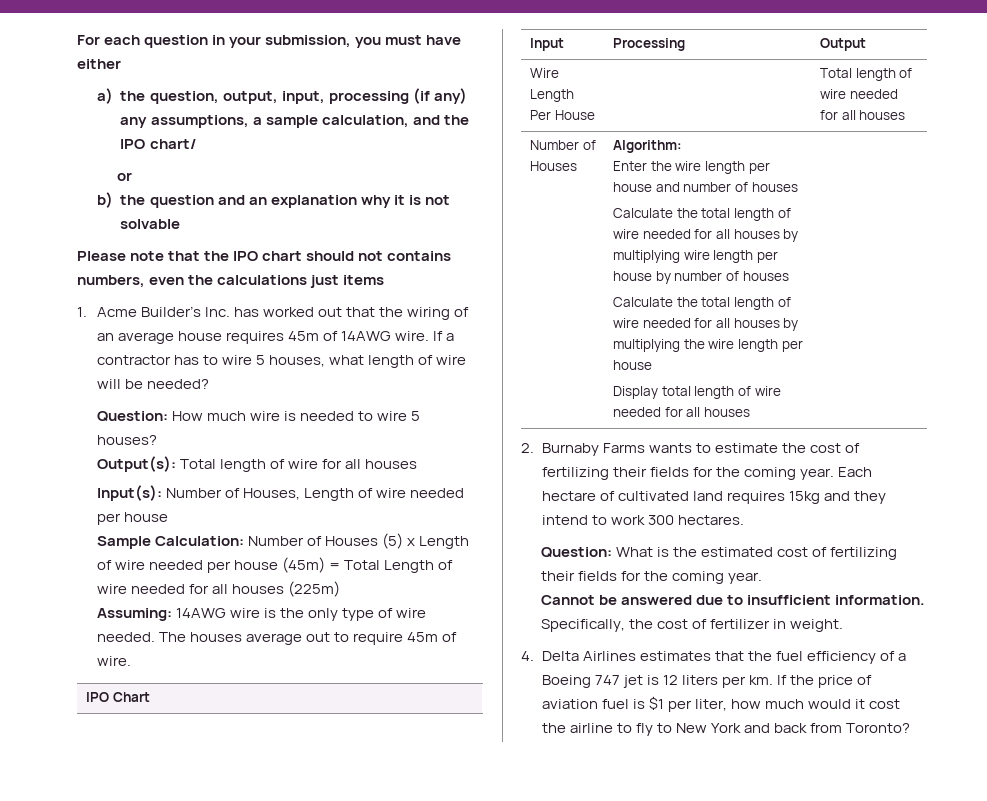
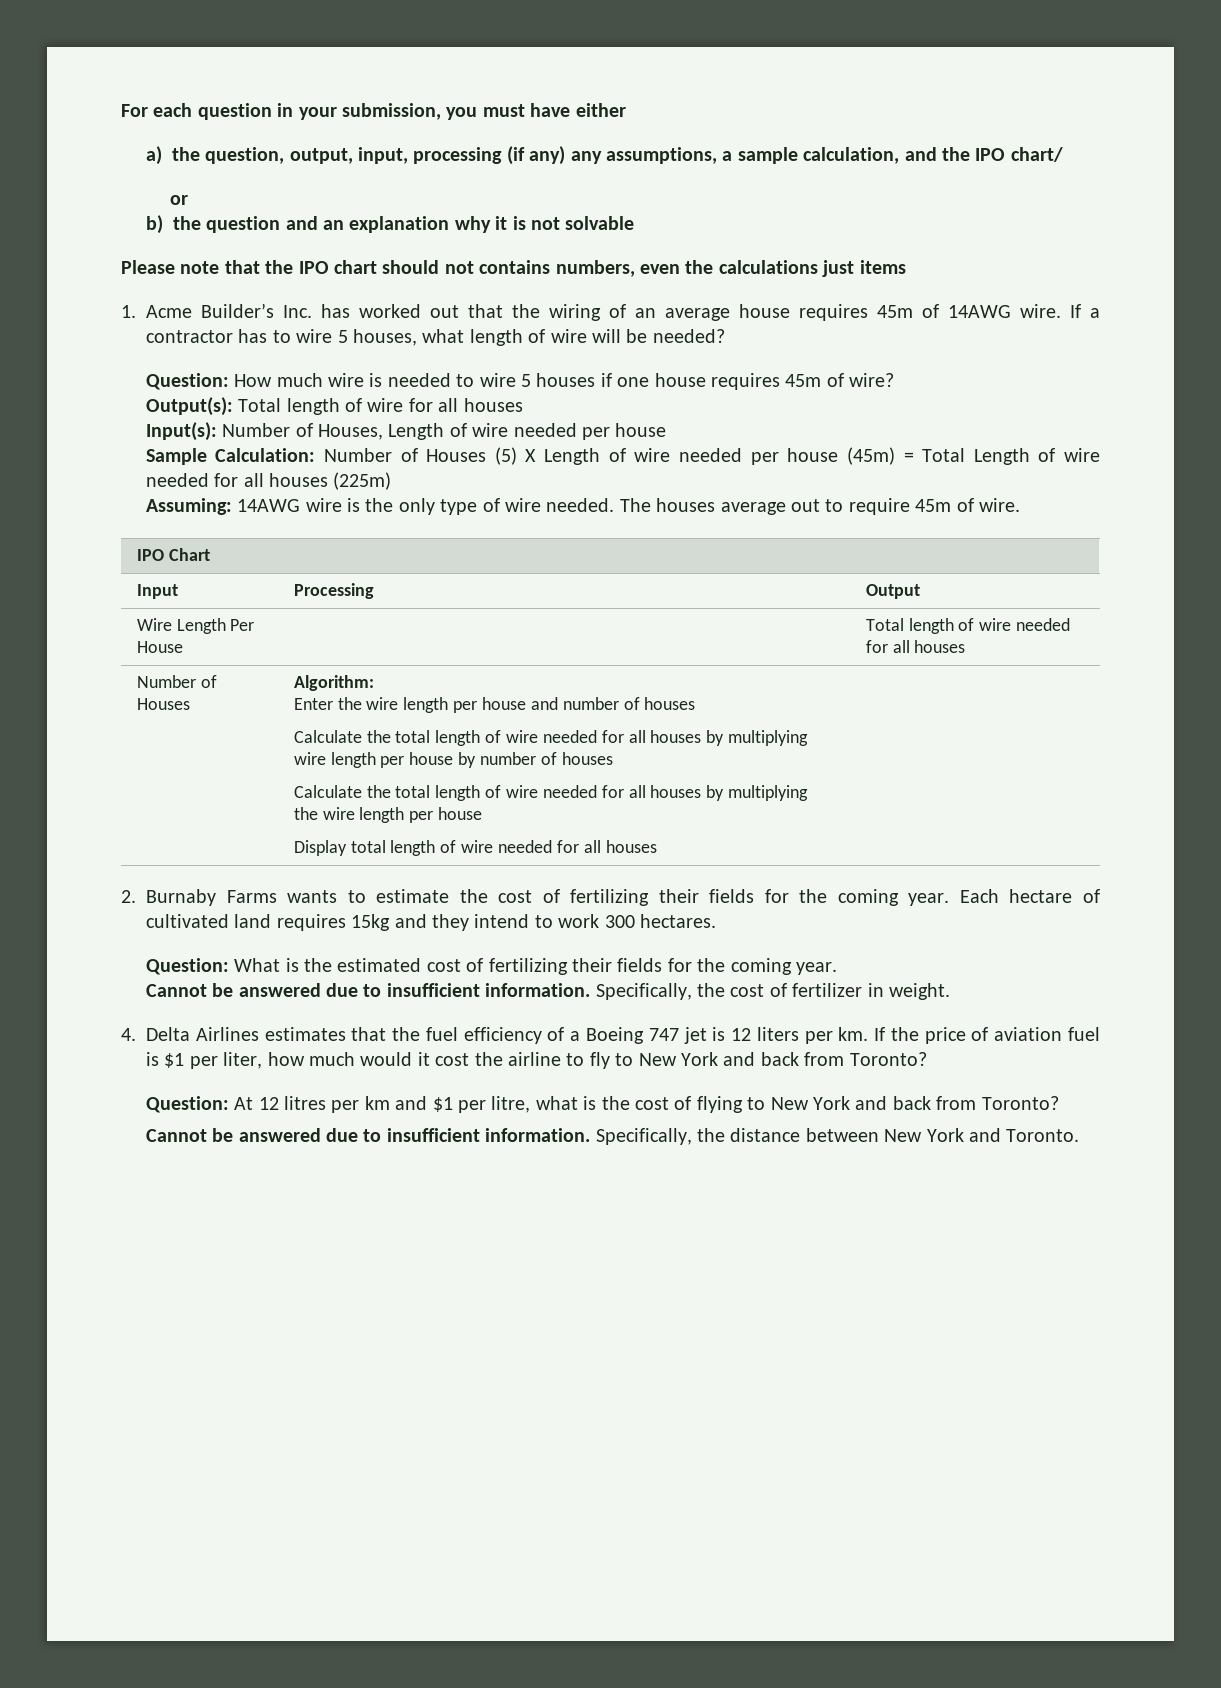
- Question: How much wire is needed to wire 5 houses?
+ Question: How much wire is needed to wire 5 houses if one house requires 45m of wire?
- Sample Calculation: Number of Houses (5) x Length of wire needed per house (45m) = Total Length of wire needed for all houses (225m)
+ Sample Calculation: Number of Houses (5) X Length of wire needed per house (45m) = Total Length of wire needed for all houses (225m)
+ Question: At 12 litres per km and $1 per litre, what is the cost of flying to New York and back from Toronto?
+ Cannot be answered due to insufficient information. Specifically, the distance between New York and Toronto.

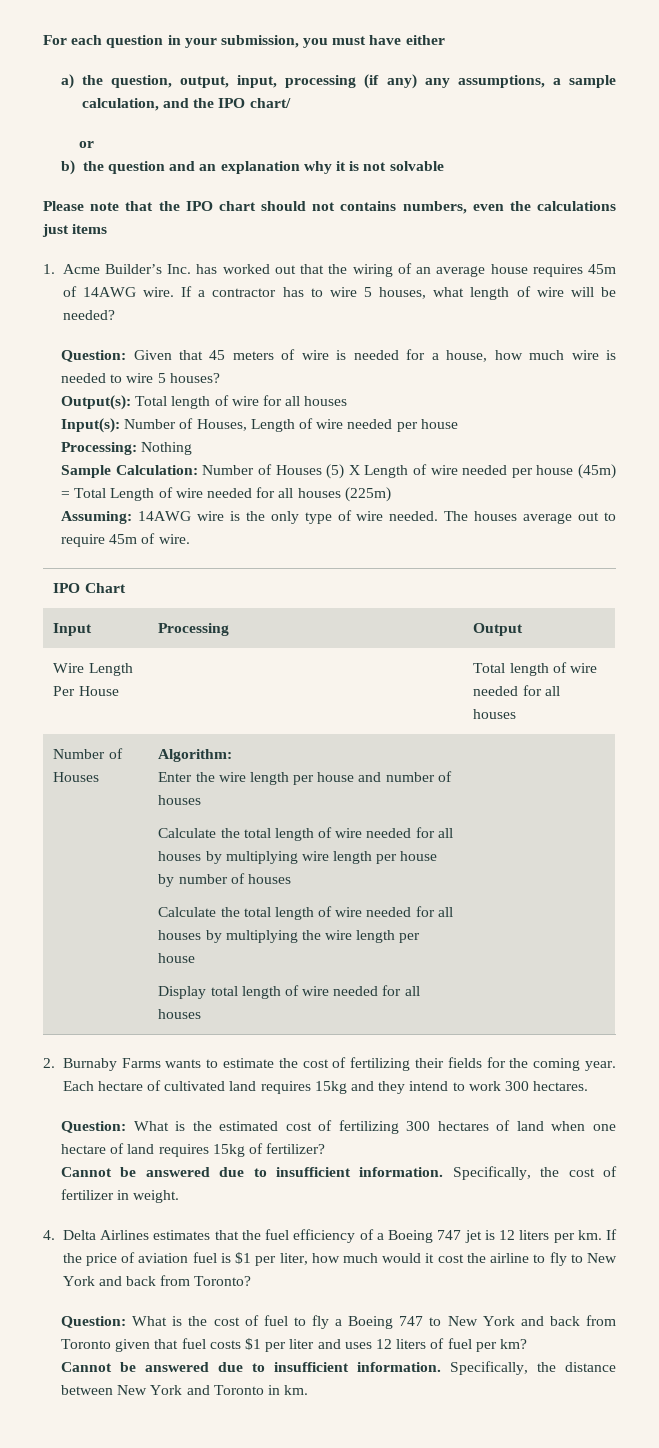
- Question: How much wire is needed to wire 5 houses if one house requires 45m of wire?
+ Question: Given that 45 meters of wire is needed for a house, how much wire is needed to wire 5 houses?
+ Processing: Nothing
- Question: What is the estimated cost of fertilizing their fields for the coming year.
+ Question: What is the estimated cost of fertilizing 300 hectares of land when one hectare of land requires 15kg of fertilizer?
- Question: At 12 litres per km and $1 per litre, what is the cost of flying to New York and back from Toronto?
+ Question: What is the cost of fuel to fly a Boeing 747 to New York and back from Toronto given that fuel costs $1 per liter and uses 12 liters of fuel per km?
- Specifically, the distance between New York and Toronto.
+ Specifically, the distance between New York and Toronto in km.

